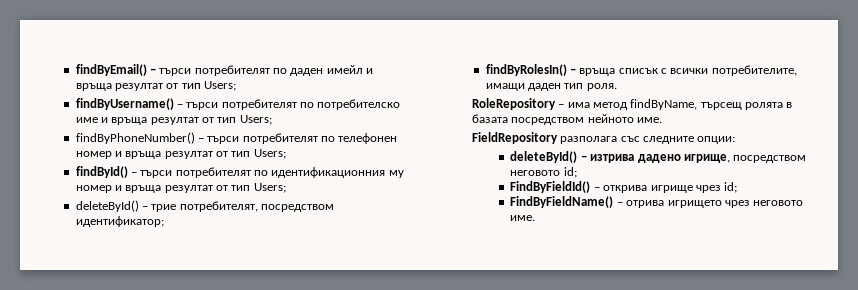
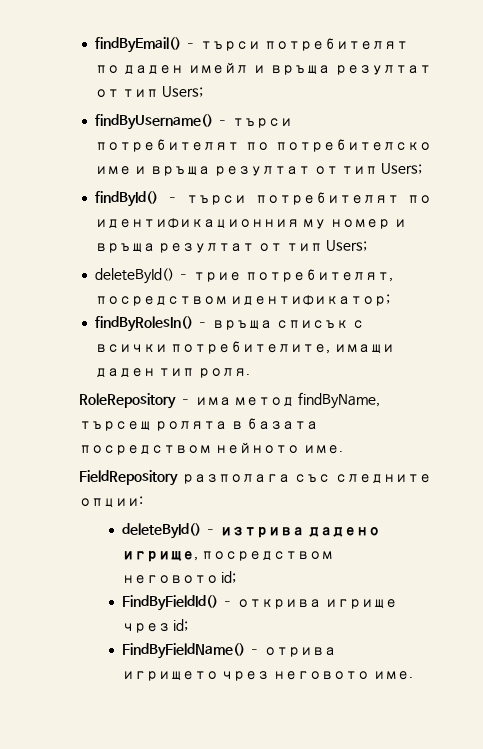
- findByPhoneNumber() – търси потребителят по телефонен номер и връща резултат от тип Users;

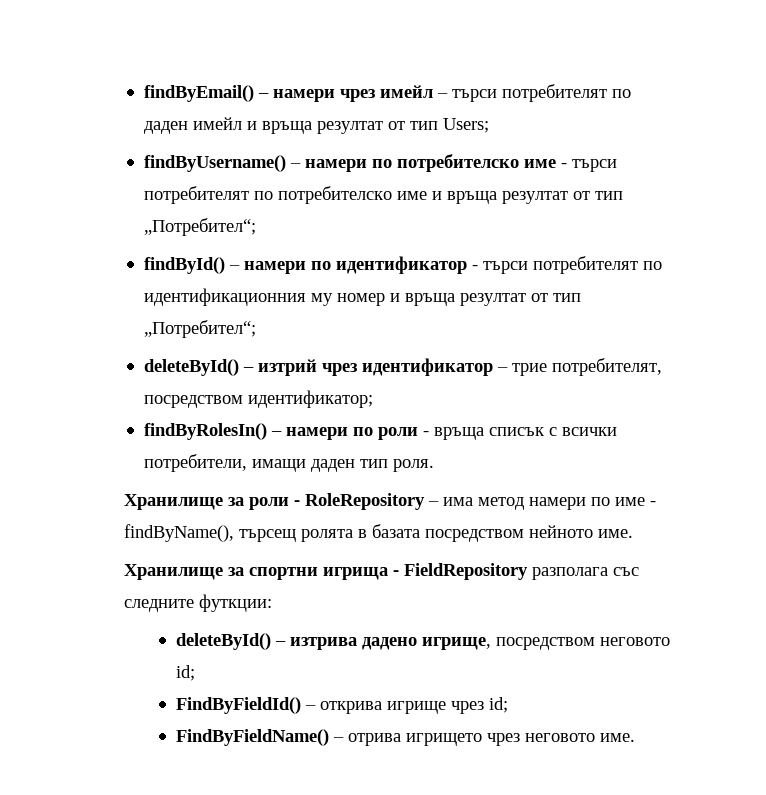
- findByEmail() – търси потребителят по даден имейл и връща резултат от тип Users;
+ findByEmail() – намери чрез имейл – търси потребителят по даден имейл и връща резултат от тип Users;
- findByUsername() – търси потребителят по потребителско име и връща резултат от тип Users;
+ findByUsername() – намери по потребителско име - търси потребителят по потребителско име и връща резултат от тип „Потребител“;
- findById() – търси потребителят по идентификационния му номер и връща резултат от тип Users;
- deleteById() – трие потребителят, посредством идентификатор;
+ findById() – намери по идентификатор - търси потребителят по идентификационния му номер и връща резултат от тип „Потребител“;
+ deleteById() – изтрий чрез идентификатор – трие потребителят, посредством идентификатор;
- findByRolesIn() – връща списък с всички потребителите, имащи даден тип роля.
+ findByRolesIn() – намери по роли - връща списък с всички потребители, имащи даден тип роля.
- RoleRepository – има метод findByName, търсещ ролята в базата посредством нейното име.
+ Хранилище за роли - RoleRepository – има метод намери по име - findByName(), търсещ ролята в базата посредством нейното име.
- FieldRepository разполага със следните опции:
+ Хранилище за спортни игрища - FieldRepository разполага със следните футкции:

